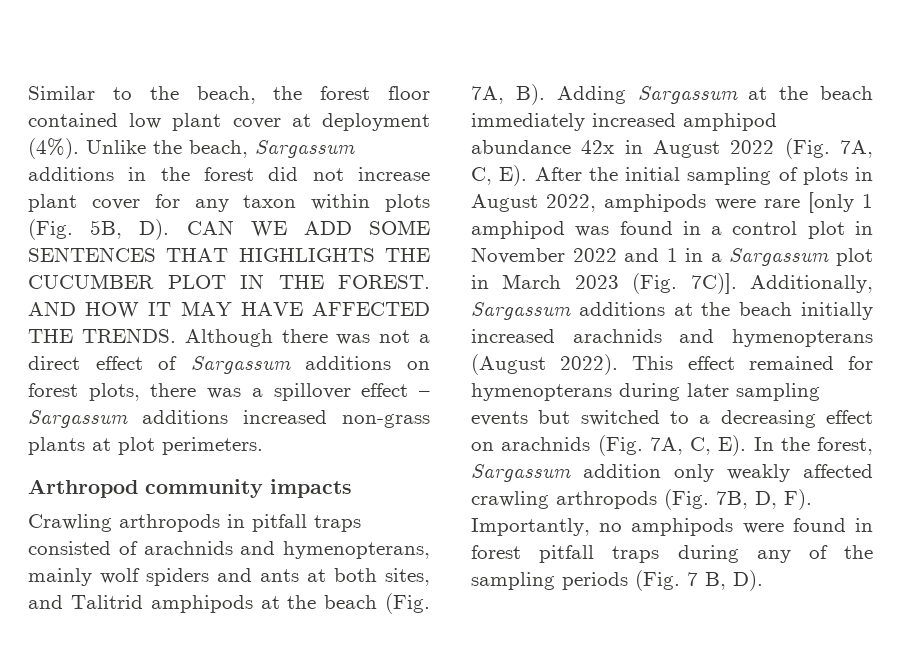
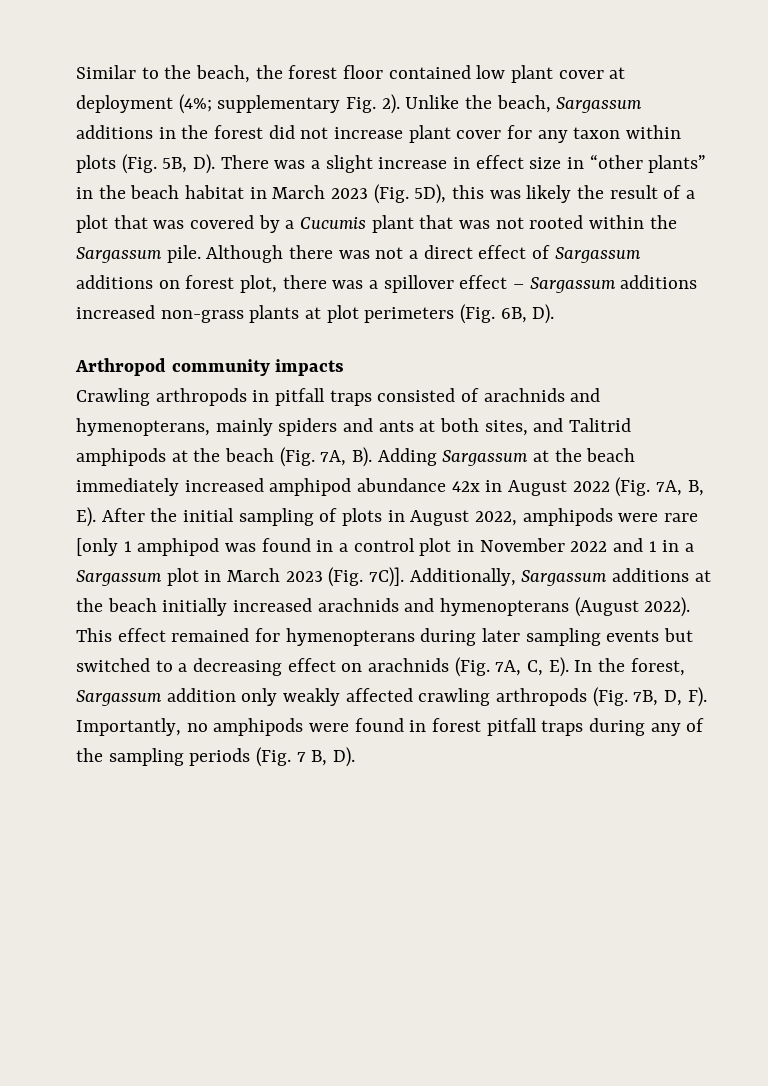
- Similar to the beach, the forest floor contained low plant cover at deployment (4%).
+ Similar to the beach, the forest floor contained low plant cover at deployment (4%; supplementary Fig. 2).
- Unlike the beach, Sargassum additions in the forest did not increase plant cover for any taxon within plots (Fig. 5B, D). CAN WE ADD SOME SENTENCES THAT HIGHLIGHTS THE CUCUMBER PLOT IN THE FOREST. AND HOW IT MAY HAVE AFFECTED THE TRENDS.
+ Unlike the beach, Sargassum additions in the forest did not increase plant cover for any taxon within plots (Fig. 5B, D). There was a slight increase in effect size in “other plants” in the beach habitat in March 2023 (Fig. 5D), this was likely the result of a plot that was covered by a Cucumis plant that was not rooted within the Sargassum pile.
- Although there was not a direct effect of Sargassum additions on forest plots, there was a spillover effect – Sargassum additions increased non-grass plants at plot perimeters.
+ Although there was not a direct effect of Sargassum additions on forest plot, there was a spillover effect – Sargassum additions increased non-grass plants at plot perimeters (Fig. 6B, D).
- Crawling arthropods in pitfall traps consisted of arachnids and hymenopterans, mainly wolf spiders and ants at both sites, and Talitrid amphipods at the beach (Fig. 7A, B). Adding Sargassum at the beach immediately increased amphipod abundance 42x in August 2022 (Fig. 7A, C, E). After the initial sampling of plots in August 2022, amphipods were rare [only 1 amphipod was found in a control plot in November 2022 and 1 in a Sargassum plot in March 2023 (Fig. 7C)].
+ Crawling arthropods in pitfall traps consisted of arachnids and hymenopterans, mainly spiders and ants at both sites, and Talitrid amphipods at the beach (Fig. 7A, B). Adding Sargassum at the beach immediately increased amphipod abundance 42x in August 2022 (Fig. 7A, B, E). After the initial sampling of plots in August 2022, amphipods were rare [only 1 amphipod was found in a control plot in November 2022 and 1 in a Sargassum plot in March 2023 (Fig. 7C)].

